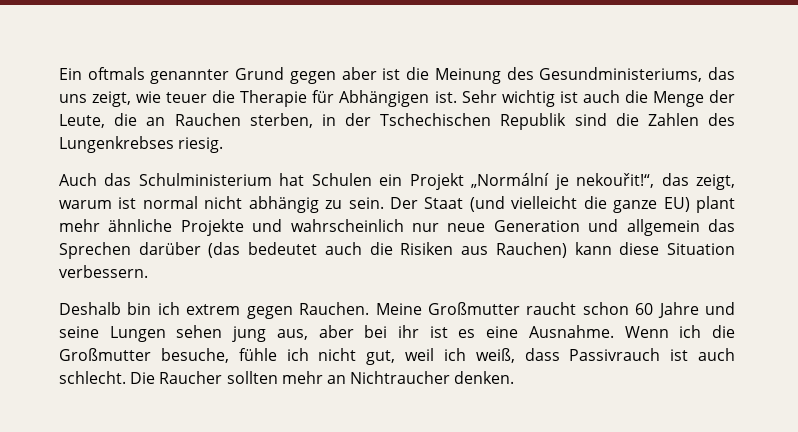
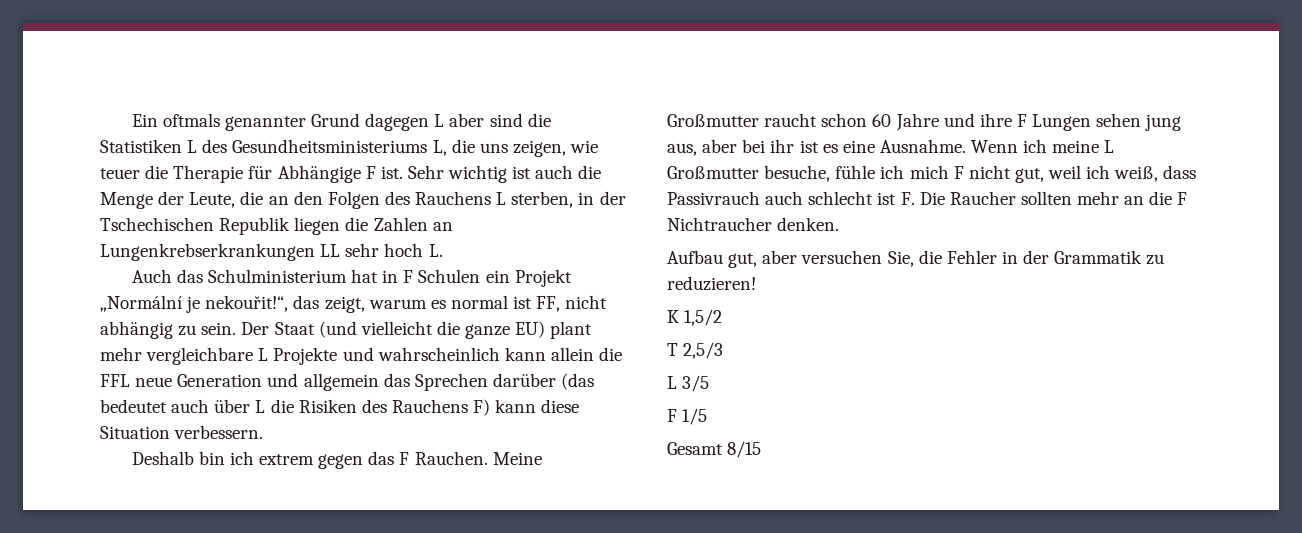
- Ein oftmals genannter Grund gegen aber ist die Meinung des Gesundministeriums, das uns zeigt, wie teuer die Therapie für Abhängigen ist.
+ Ein oftmals genannter Grund dagegen L aber sind die Statistiken L des Gesundheitsministeriums L, die uns zeigen, wie teuer die Therapie für Abhängige F ist.
- Sehr wichtig ist auch die Menge der Leute, die an Rauchen sterben, in der Tschechischen Republik sind die Zahlen des Lungenkrebses riesig.
+ Sehr wichtig ist auch die Menge der Leute, die an den Folgen des Rauchens L sterben, in der Tschechischen Republik liegen die Zahlen an Lungenkrebserkrankungen LL sehr hoch L.
- Auch das Schulministerium hat Schulen ein Projekt „Normální je nekouřit!“, das zeigt, warum ist normal nicht abhängig zu sein.
+ Auch das Schulministerium hat in F Schulen ein Projekt „Normální je nekouřit!“, das zeigt, warum es normal ist FF, nicht abhängig zu sein.
- Der Staat (und vielleicht die ganze EU) plant mehr ähnliche Projekte und wahrscheinlich nur neue Generation und allgemein das Sprechen darüber (das bedeutet auch die Risiken aus Rauchen) kann diese Situation verbessern.
+ Der Staat (und vielleicht die ganze EU) plant mehr vergleichbare L Projekte und wahrscheinlich kann allein die FFL neue Generation und allgemein das Sprechen darüber (das bedeutet auch über L die Risiken des Rauchens F) kann diese Situation verbessern.
- Deshalb bin ich extrem gegen Rauchen.
+ Deshalb bin ich extrem gegen das F Rauchen.
- Meine Großmutter raucht schon 60 Jahre und seine Lungen sehen jung aus, aber bei ihr ist es eine Ausnahme.
+ Meine Großmutter raucht schon 60 Jahre und ihre F Lungen sehen jung aus, aber bei ihr ist es eine Ausnahme.
- Wenn ich die Großmutter besuche, fühle ich nicht gut, weil ich weiß, dass Passivrauch ist auch schlecht. Die Raucher sollten mehr an Nichtraucher denken.
+ Wenn ich meine L Großmutter besuche, fühle ich mich F nicht gut, weil ich weiß, dass Passivrauch auch schlecht ist F. Die Raucher sollten mehr an die F Nichtraucher denken.
+ Aufbau gut, aber versuchen Sie, die Fehler in der Grammatik zu reduzieren!
+ K 1,5/2
+ T 2,5/3
+ L 3/5
+ F 1/5
+ Gesamt 8/15

